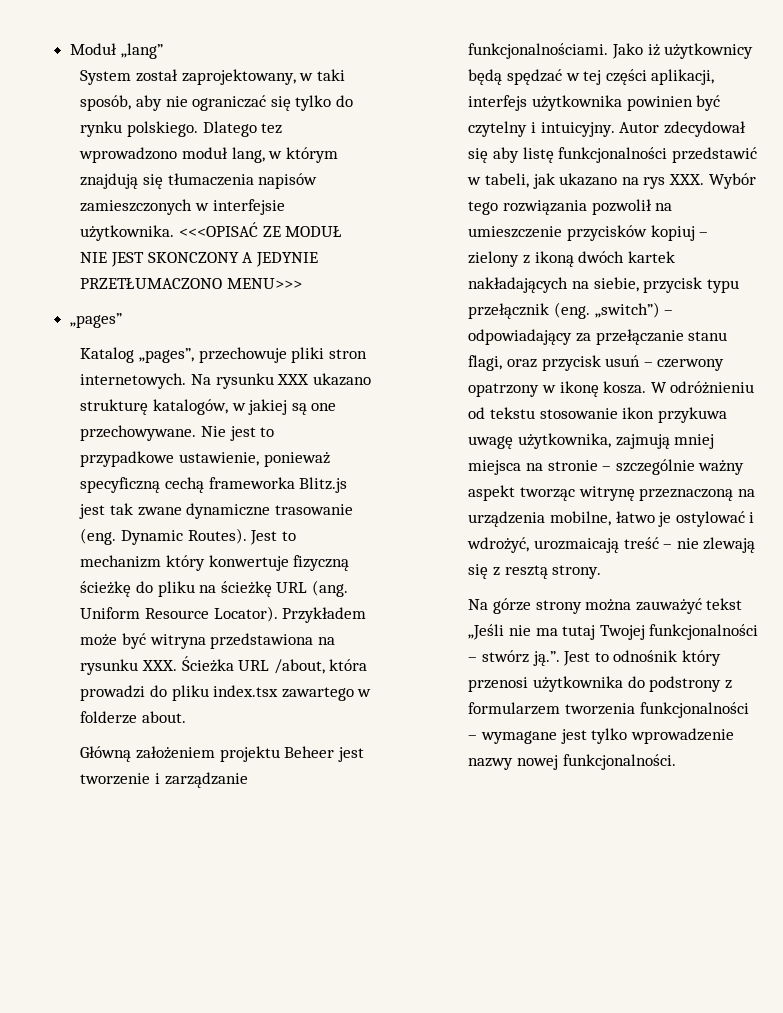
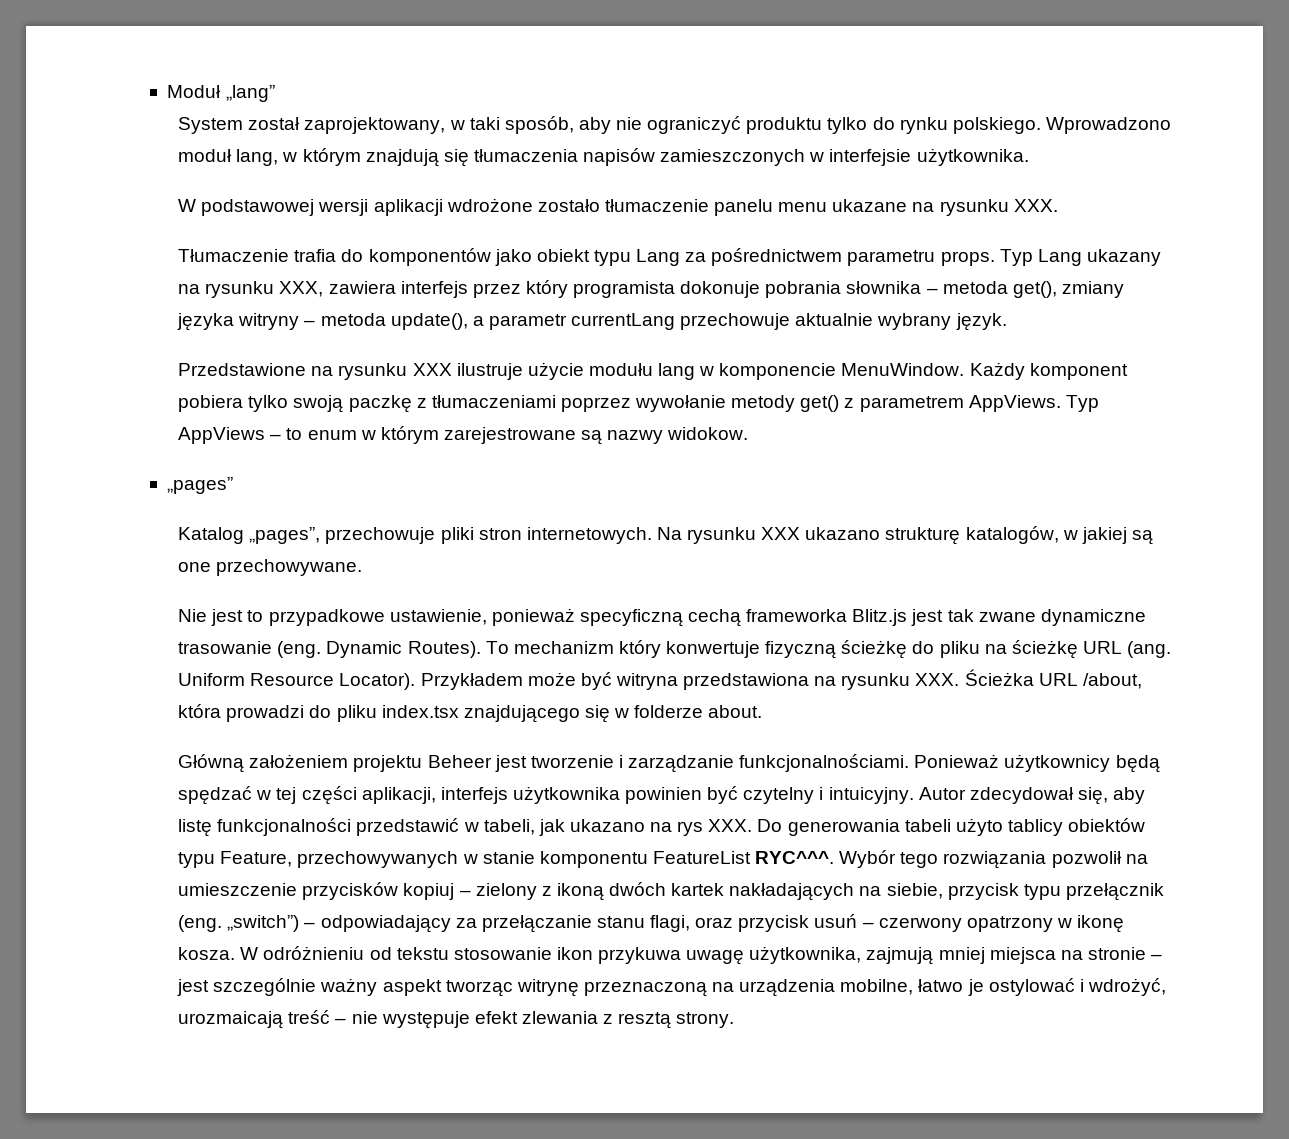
- System został zaprojektowany, w taki sposób, aby nie ograniczać się tylko do rynku polskiego.
+ System został zaprojektowany, w taki sposób, aby nie ograniczyć produktu tylko do rynku polskiego.
- Dlatego tez wprowadzono moduł lang, w którym znajdują się tłumaczenia napisów zamieszczonych w interfejsie użytkownika. <<<OPISAĆ ZE MODUŁ NIE JEST SKONCZONY A JEDYNIE PRZETŁUMACZONO MENU>>>
+ Wprowadzono moduł lang, w którym znajdują się tłumaczenia napisów zamieszczonych w interfejsie użytkownika.
+ W podstawowej wersji aplikacji wdrożone zostało tłumaczenie panelu menu ukazane na rysunku XXX.
+ Tłumaczenie trafia do komponentów jako obiekt typu Lang za pośrednictwem parametru props. Typ Lang ukazany na rysunku XXX, zawiera interfejs przez który programista dokonuje pobrania słownika – metoda get(), zmiany języka witryny – metoda update(), a parametr currentLang przechowuje aktualnie wybrany język.
+ Przedstawione na rysunku XXX ilustruje użycie modułu lang w komponencie MenuWindow. Każdy komponent pobiera tylko swoją paczkę z tłumaczeniami poprzez wywołanie metody get() z parametrem AppViews. Typ AppViews – to enum w którym zarejestrowane są nazwy widokow.
- Na rysunku XXX ukazano strukturę katalogów, w jakiej są one przechowywane. Nie jest to przypadkowe ustawienie, ponieważ specyficzną cechą frameworka Blitz.js jest tak zwane dynamiczne trasowanie (eng.
+ Na rysunku XXX ukazano strukturę katalogów, w jakiej są one przechowywane.
+ Nie jest to przypadkowe ustawienie, ponieważ specyficzną cechą frameworka Blitz.js jest tak zwane dynamiczne trasowanie (eng.
- Jest to mechanizm który konwertuje fizyczną ścieżkę do pliku na ścieżkę URL (ang.
+ To mechanizm który konwertuje fizyczną ścieżkę do pliku na ścieżkę URL (ang.
- Przykładem może być witryna przedstawiona na rysunku XXX. Ścieżka URL /about, która prowadzi do pliku index.tsx zawartego w folderze about.
+ Przykładem może być witryna przedstawiona na rysunku XXX. Ścieżka URL /about, która prowadzi do pliku index.tsx znajdującego się w folderze about.
- Jako iż użytkownicy będą spędzać w tej części aplikacji, interfejs użytkownika powinien być czytelny i intuicyjny.
+ Ponieważ użytkownicy będą spędzać w tej części aplikacji, interfejs użytkownika powinien być czytelny i intuicyjny.
- Autor zdecydował się aby listę funkcjonalności przedstawić w tabeli, jak ukazano na rys XXX. Wybór tego rozwiązania pozwolił na umieszczenie przycisków kopiuj – zielony z ikoną dwóch kartek nakładających na siebie, przycisk typu przełącznik (eng.
+ Autor zdecydował się, aby listę funkcjonalności przedstawić w tabeli, jak ukazano na rys XXX. Do generowania tabeli użyto tablicy obiektów typu Feature, przechowywanych w stanie komponentu FeatureList RYC^^^. Wybór tego rozwiązania pozwolił na umieszczenie przycisków kopiuj – zielony z ikoną dwóch kartek nakładających na siebie, przycisk typu przełącznik (eng.
- W odróżnieniu od tekstu stosowanie ikon przykuwa uwagę użytkownika, zajmują mniej miejsca na stronie – szczególnie ważny aspekt tworząc witrynę przeznaczoną na urządzenia mobilne, łatwo je ostylować i wdrożyć, urozmaicają treść – nie zlewają się z resztą strony.
+ W odróżnieniu od tekstu stosowanie ikon przykuwa uwagę użytkownika, zajmują mniej miejsca na stronie – jest szczególnie ważny aspekt tworząc witrynę przeznaczoną na urządzenia mobilne, łatwo je ostylować i wdrożyć, urozmaicają treść – nie występuje efekt zlewania z resztą strony.
- Na górze strony można zauważyć tekst „Jeśli nie ma tutaj Twojej funkcjonalności – stwórz ją.”. Jest to odnośnik który przenosi użytkownika do podstrony z formularzem tworzenia funkcjonalności – wymagane jest tylko wprowadzenie nazwy nowej funkcjonalności.

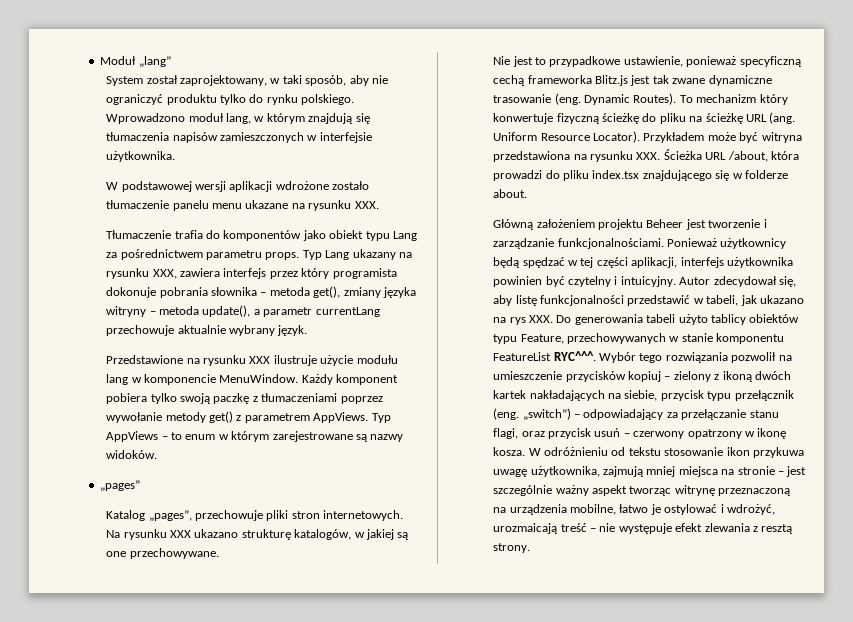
- Typ AppViews – to enum w którym zarejestrowane są nazwy widokow.
+ Typ AppViews – to enum w którym zarejestrowane są nazwy widoków.

